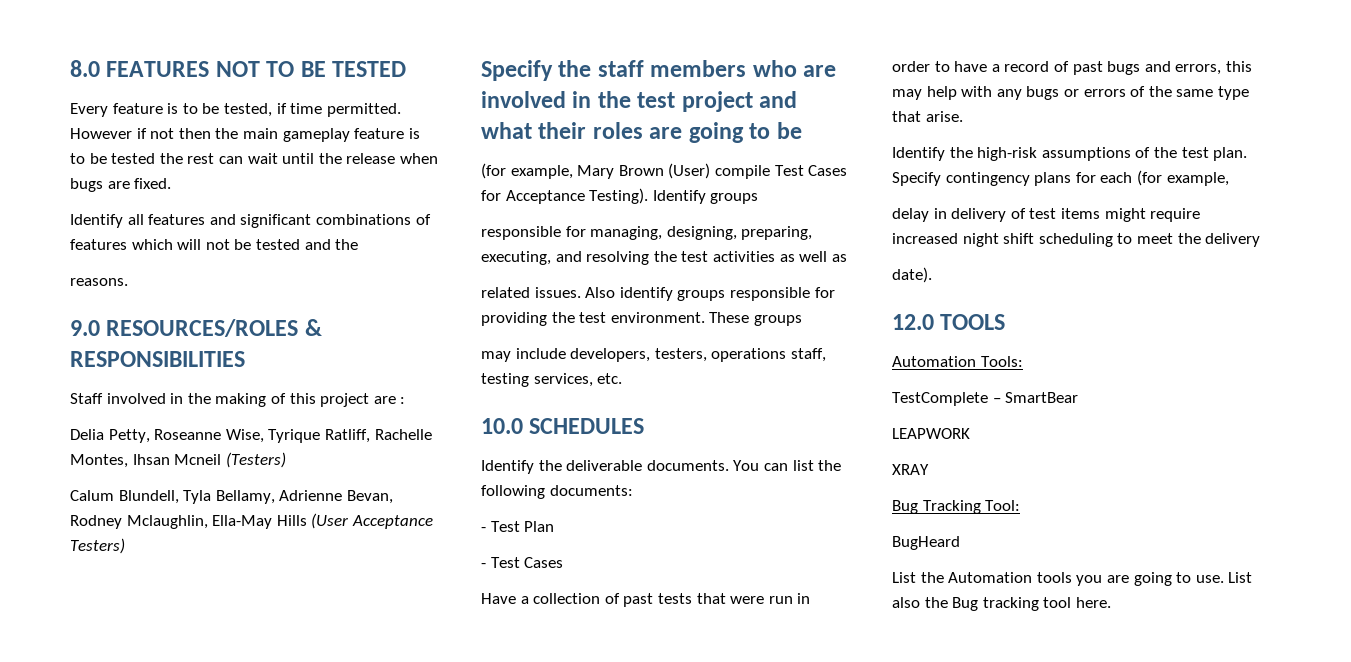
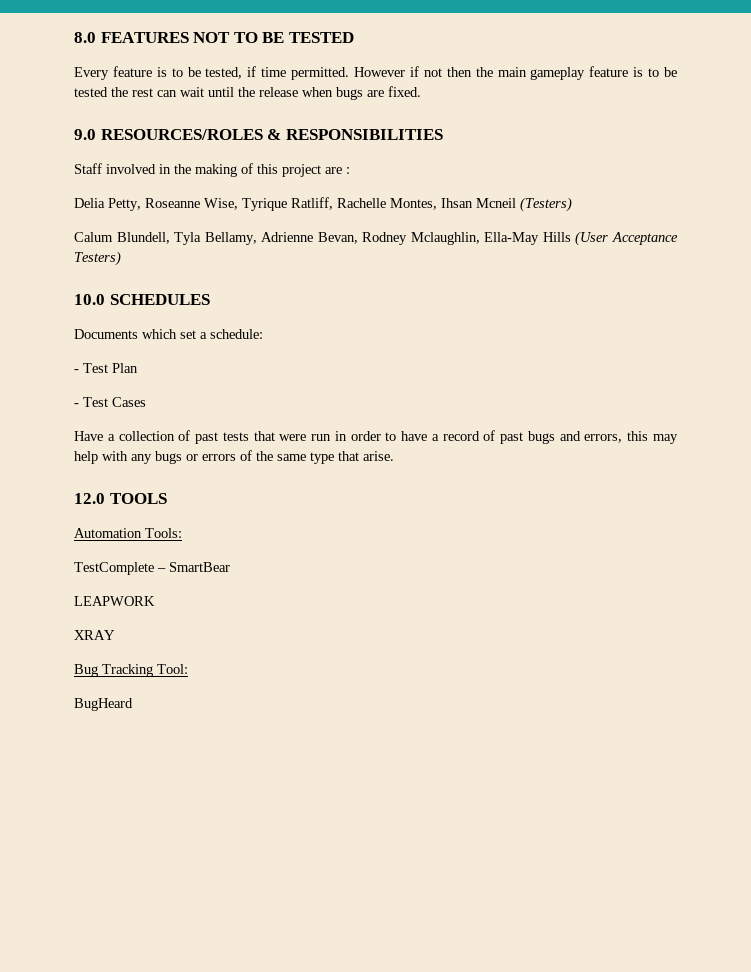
- Identify all features and significant combinations of features which will not be tested and the
- reasons.
- Specify the staff members who are involved in the test project and what their roles are going to be
- (for example, Mary Brown (User) compile Test Cases for Acceptance Testing). Identify groups
- responsible for managing, designing, preparing, executing, and resolving the test activities as well as
- related issues. Also identify groups responsible for providing the test environment. These groups
- may include developers, testers, operations staff, testing services, etc.
  10.0 SCHEDULES
- Identify the deliverable documents. You can list the following documents:
+ Documents which set a schedule:
- Identify the high-risk assumptions of the test plan. Specify contingency plans for each (for example,
- delay in delivery of test items might require increased night shift scheduling to meet the delivery
- date).
- List the Automation tools you are going to use. List also the Bug tracking tool here.

